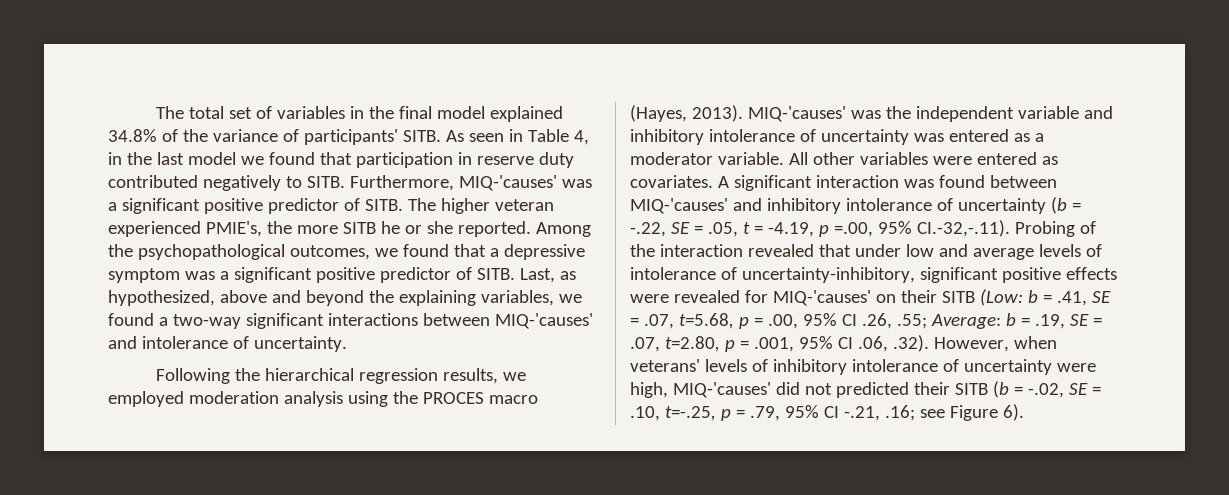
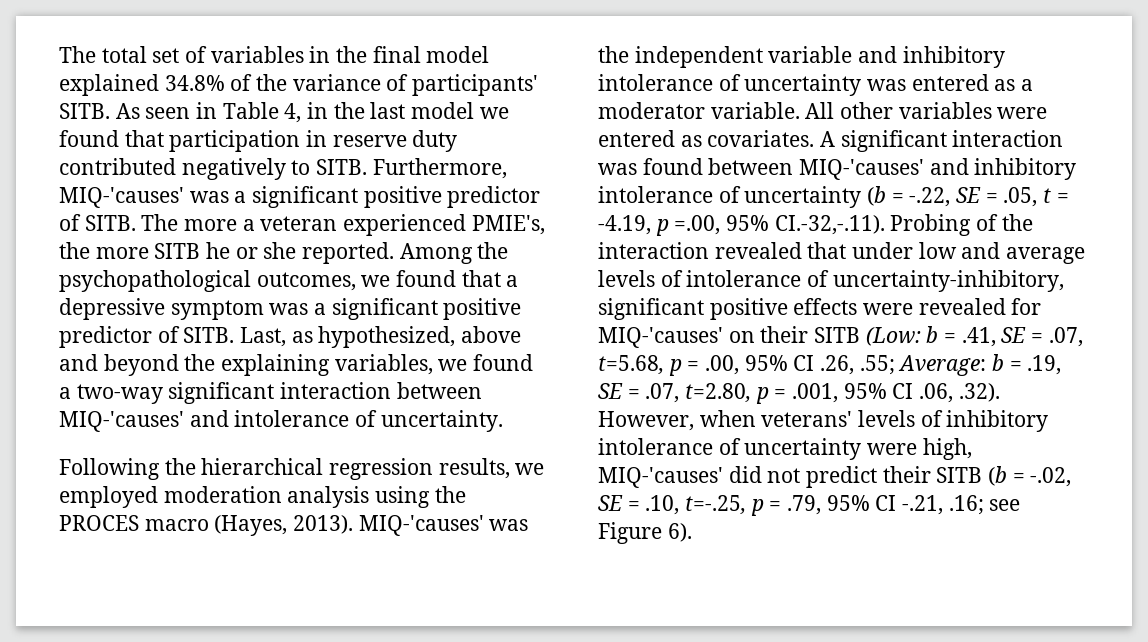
- The higher veteran experienced PMIE's, the more SITB he or she reported.
+ The more a veteran experienced PMIE's, the more SITB he or she reported.
- Last, as hypothesized, above and beyond the explaining variables, we found a two-way significant interactions between MIQ-'causes' and intolerance of uncertainty.
+ Last, as hypothesized, above and beyond the explaining variables, we found a two-way significant interaction between MIQ-'causes' and intolerance of uncertainty.
- b = .19, SE = .07, t=2.80, p = .001, 95% CI .06, .32). However, when veterans' levels of inhibitory intolerance of uncertainty were high, MIQ-'causes' did not predicted their SITB (b = -.02, SE = .10, t=-.25, p = .79, 95% CI -.21, .16;
+ b = .19, SE = .07, t=2.80, p = .001, 95% CI .06, .32). However, when veterans' levels of inhibitory intolerance of uncertainty were high, MIQ-'causes' did not predict their SITB (b = -.02, SE = .10, t=-.25, p = .79, 95% CI -.21, .16;

